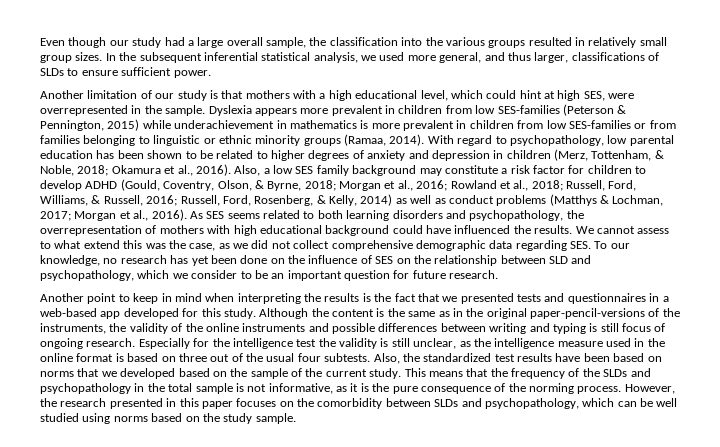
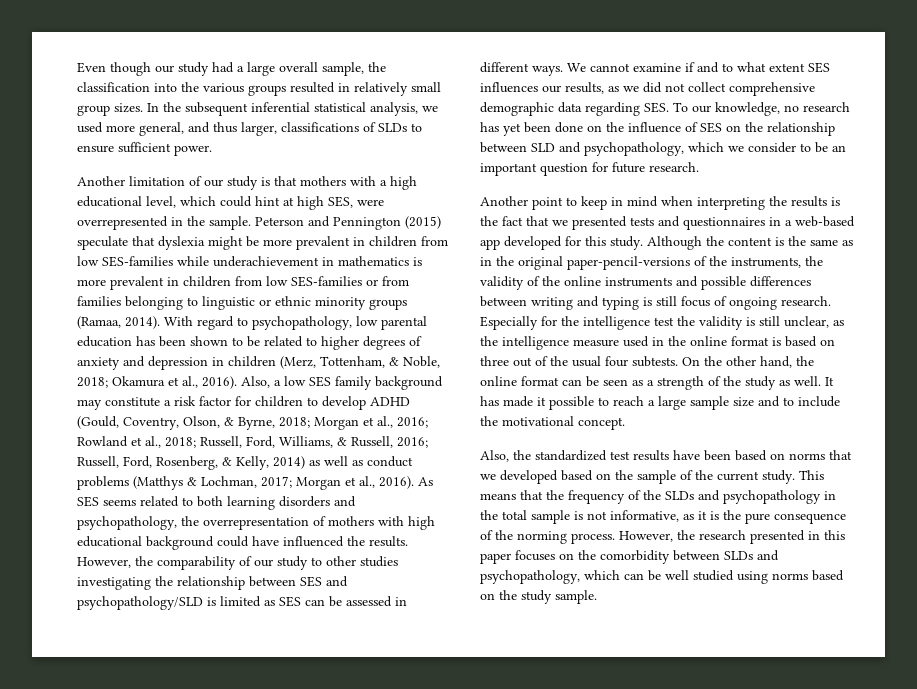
- Dyslexia appears more prevalent in children from low SES-families (Peterson & Pennington, 2015) while underachievement in mathematics is more prevalent in children from low SES-families or from families belonging to linguistic or ethnic minority groups (Ramaa, 2014).
+ Peterson and Pennington (2015) speculate that dyslexia might be more prevalent in children from low SES-families while underachievement in mathematics is more prevalent in children from low SES-families or from families belonging to linguistic or ethnic minority groups (Ramaa, 2014).
- We cannot assess to what extend this was the case, as we did not collect comprehensive demographic data regarding SES. To our knowledge, no research has yet been done on the influence of SES on the relationship between SLD and psychopathology, which we consider to be an important question for future research.
+ However, the comparability of our study to other studies investigating the relationship between SES and psychopathology/SLD is limited as SES can be assessed in different ways. We cannot examine if and to what extent SES influences our results, as we did not collect comprehensive demographic data regarding SES. To our knowledge, no research has yet been done on the influence of SES on the relationship between SLD and psychopathology, which we consider to be an important question for future research.
- Especially for the intelligence test the validity is still unclear, as the intelligence measure used in the online format is based on three out of the usual four subtests. Also, the standardized test results have been based on norms that we developed based on the sample of the current study.
+ Especially for the intelligence test the validity is still unclear, as the intelligence measure used in the online format is based on three out of the usual four subtests. On the other hand, the online format can be seen as a strength of the study as well. It has made it possible to reach a large sample size and to include the motivational concept.
+ Also, the standardized test results have been based on norms that we developed based on the sample of the current study.

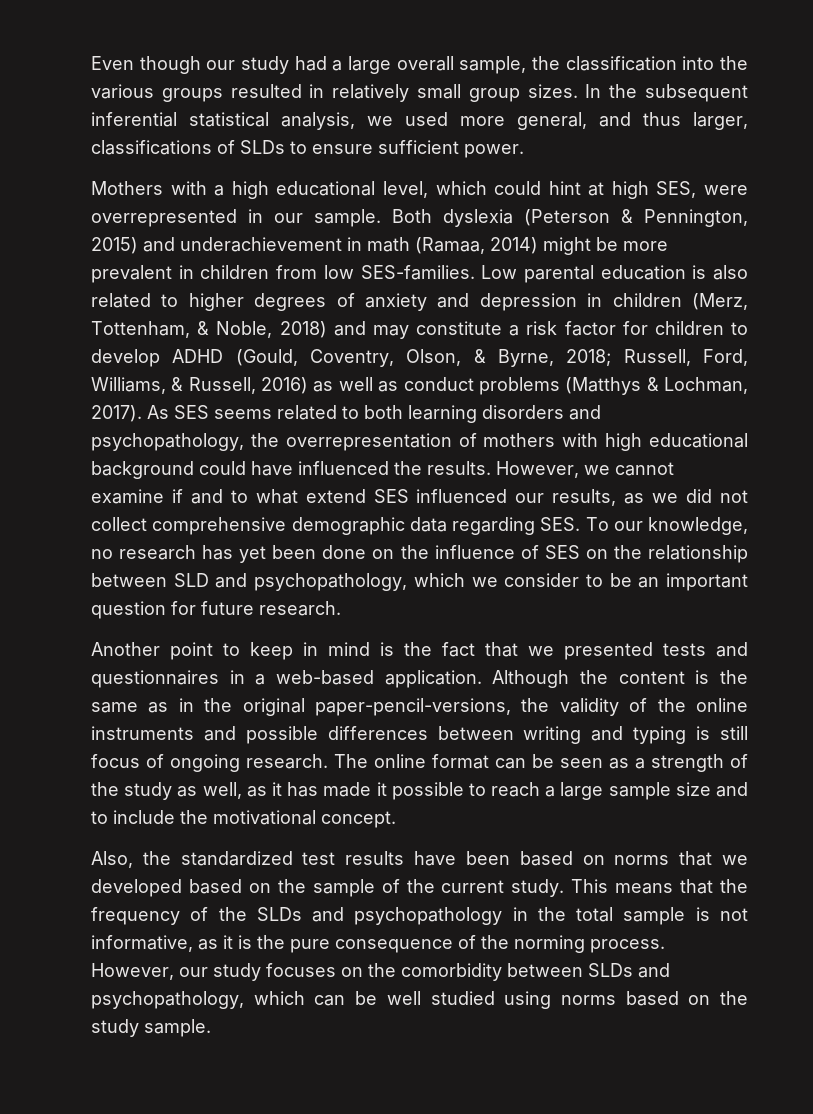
- Another limitation of our study is that mothers with a high educational level, which could hint at high SES, were overrepresented in the sample. Peterson and Pennington (2015) speculate that dyslexia might be more prevalent in children from low SES-families while underachievement in mathematics is more prevalent in children from low SES-families or from families belonging to linguistic or ethnic minority groups (Ramaa, 2014). With regard to psychopathology, low parental education has been shown to be related to higher degrees of anxiety and depression in children (Merz, Tottenham, & Noble, 2018; Okamura et al., 2016). Also, a low SES family background may constitute a risk factor for children to develop ADHD (Gould, Coventry, Olson, & Byrne, 2018;
+ Mothers with a high educational level, which could hint at high SES, were overrepresented in our sample. Both dyslexia (Peterson & Pennington, 2015) and underachievement in math (Ramaa, 2014) might be more prevalent in children from low SES-families. Low parental education is also related to higher degrees of anxiety and depression in children (Merz, Tottenham, & Noble, 2018) and may constitute a risk factor for children to develop ADHD (Gould, Coventry, Olson, & Byrne, 2018;
- Morgan et al., 2016; Rowland et al., 2018;
- Russell, Ford, Williams, & Russell, 2016; Russell, Ford, Rosenberg, & Kelly, 2014) as well as conduct problems (Matthys & Lochman, 2017; Morgan et al., 2016).
+ Russell, Ford, Williams, & Russell, 2016) as well as conduct problems (Matthys & Lochman, 2017).
- However, the comparability of our study to other studies investigating the relationship between SES and psychopathology/SLD is limited as SES can be assessed in different ways. We cannot examine if and to what extent SES influences our results, as we did not collect comprehensive demographic data regarding SES. To our knowledge, no research has yet been done on the influence of SES on the relationship between SLD and psychopathology, which we consider to be an important question for future research.
+ However, we cannot examine if and to what extend SES influenced our results, as we did not collect comprehensive demographic data regarding SES. To our knowledge, no research has yet been done on the influence of SES on the relationship between SLD and psychopathology, which we consider to be an important question for future research.
- Another point to keep in mind when interpreting the results is the fact that we presented tests and questionnaires in a web-based app developed for this study.
+ Another point to keep in mind is the fact that we presented tests and questionnaires in a web-based application.
- Although the content is the same as in the original paper-pencil-versions of the instruments, the validity of the online instruments and possible differences between writing and typing is still focus of ongoing research.
+ Although the content is the same as in the original paper-pencil-versions, the validity of the online instruments and possible differences between writing and typing is still focus of ongoing research.
- Especially for the intelligence test the validity is still unclear, as the intelligence measure used in the online format is based on three out of the usual four subtests. On the other hand, the online format can be seen as a strength of the study as well. It has made it possible to reach a large sample size and to include the motivational concept.
+ The online format can be seen as a strength of the study as well, as it has made it possible to reach a large sample size and to include the motivational concept.
- However, the research presented in this paper focuses on the comorbidity between SLDs and psychopathology, which can be well studied using norms based on the study sample.
+ However, our study focuses on the comorbidity between SLDs and psychopathology, which can be well studied using norms based on the study sample.

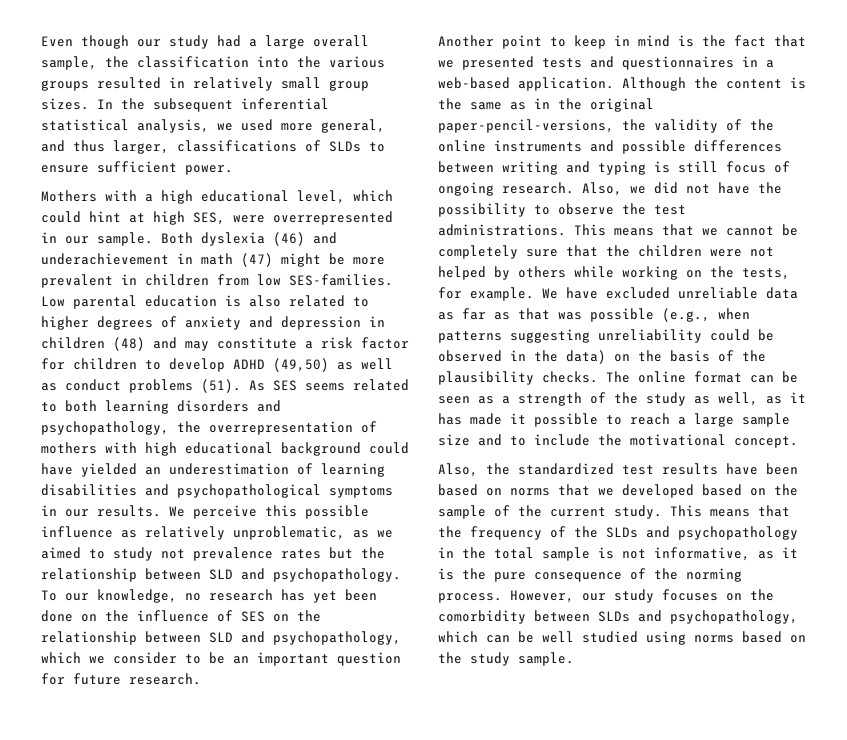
- Both dyslexia (Peterson & Pennington, 2015) and underachievement in math (Ramaa, 2014) might be more prevalent in children from low SES-families.
+ Both dyslexia (46) and underachievement in math (47) might be more prevalent in children from low SES-families.
- Low parental education is also related to higher degrees of anxiety and depression in children (Merz, Tottenham, & Noble, 2018) and may constitute a risk factor for children to develop ADHD (Gould, Coventry, Olson, & Byrne, 2018; Russell, Ford, Williams, & Russell, 2016) as well as conduct problems (Matthys & Lochman, 2017).
+ Low parental education is also related to higher degrees of anxiety and depression in children (48) and may constitute a risk factor for children to develop ADHD (49,50) as well as conduct problems (51).
- As SES seems related to both learning disorders and psychopathology, the overrepresentation of mothers with high educational background could have influenced the results. However, we cannot examine if and to what extend SES influenced our results, as we did not collect comprehensive demographic data regarding SES. To our knowledge, no research has yet been done on the influence of SES on the relationship between SLD and psychopathology, which we consider to be an important question for future research.
+ As SES seems related to both learning disorders and psychopathology, the overrepresentation of mothers with high educational background could have yielded an underestimation of learning disabilities and psychopathological symptoms in our results. We perceive this possible influence as relatively unproblematic, as we aimed to study not prevalence rates but the relationship between SLD and psychopathology. To our knowledge, no research has yet been done on the influence of SES on the relationship between SLD and psychopathology, which we consider to be an important question for future research.
+ Also, we did not have the possibility to observe the test administrations. This means that we cannot be completely sure that the children were not helped by others while working on the tests, for example. We have excluded unreliable data as far as that was possible (e.g., when patterns suggesting unreliability could be observed in the data) on the basis of the plausibility checks.

